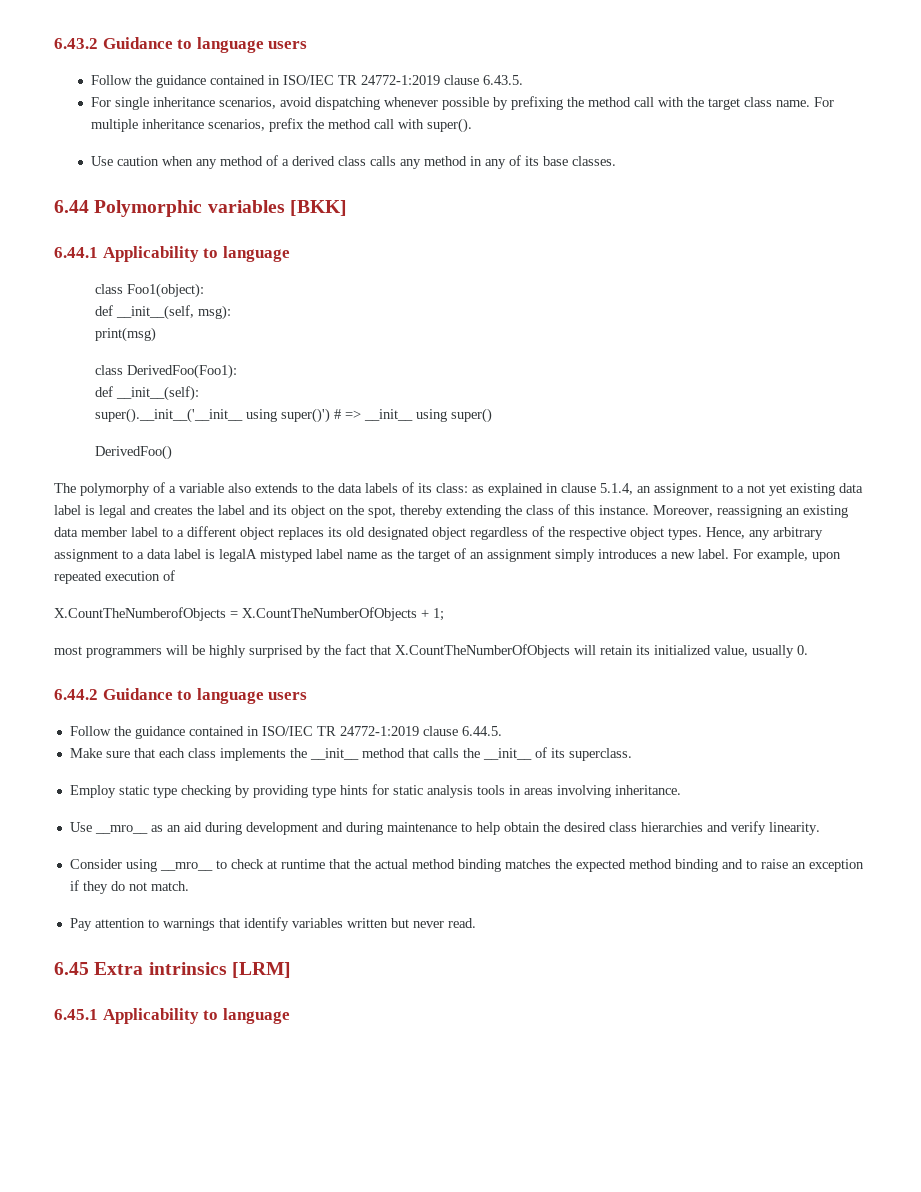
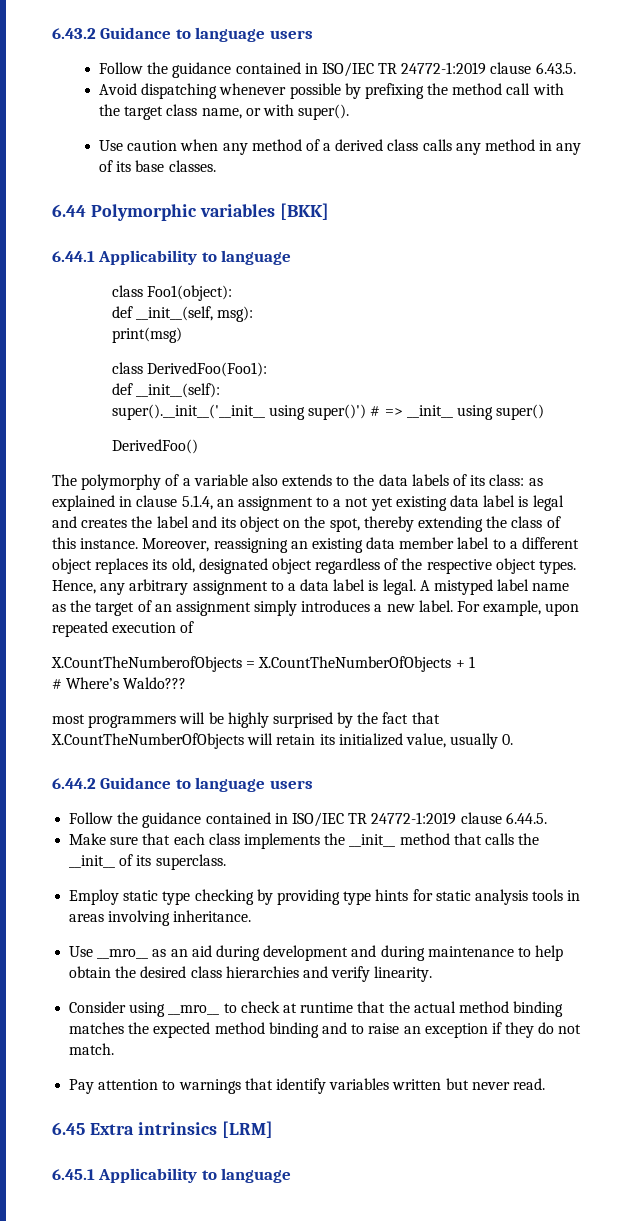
- For single inheritance scenarios, avoid dispatching whenever possible by prefixing the method call with the target class name. For multiple inheritance scenarios, prefix the method call with super().
+ Avoid dispatching whenever possible by prefixing the method call with the target class name, or with super().
- Moreover, reassigning an existing data member label to a different object replaces its old designated object regardless of the respective object types.
+ Moreover, reassigning an existing data member label to a different object replaces its old, designated object regardless of the respective object types.
- Hence, any arbitrary assignment to a data label is legalA mistyped label name as the target of an assignment simply introduces a new label.
+ Hence, any arbitrary assignment to a data label is legal. A mistyped label name as the target of an assignment simply introduces a new label.
- X.CountTheNumberofObjects = X.CountTheNumberOfObjects + 1;
+ X.CountTheNumberofObjects = X.CountTheNumberOfObjects + 1
+ # Where’s Waldo???

